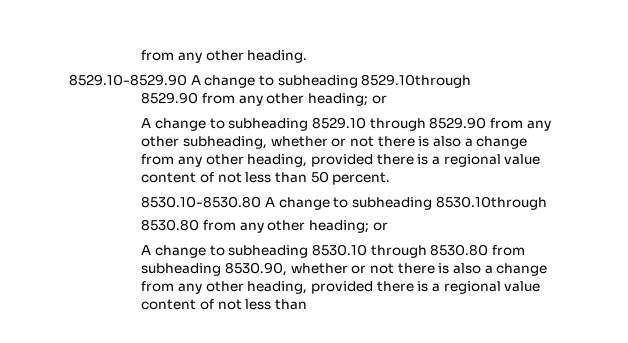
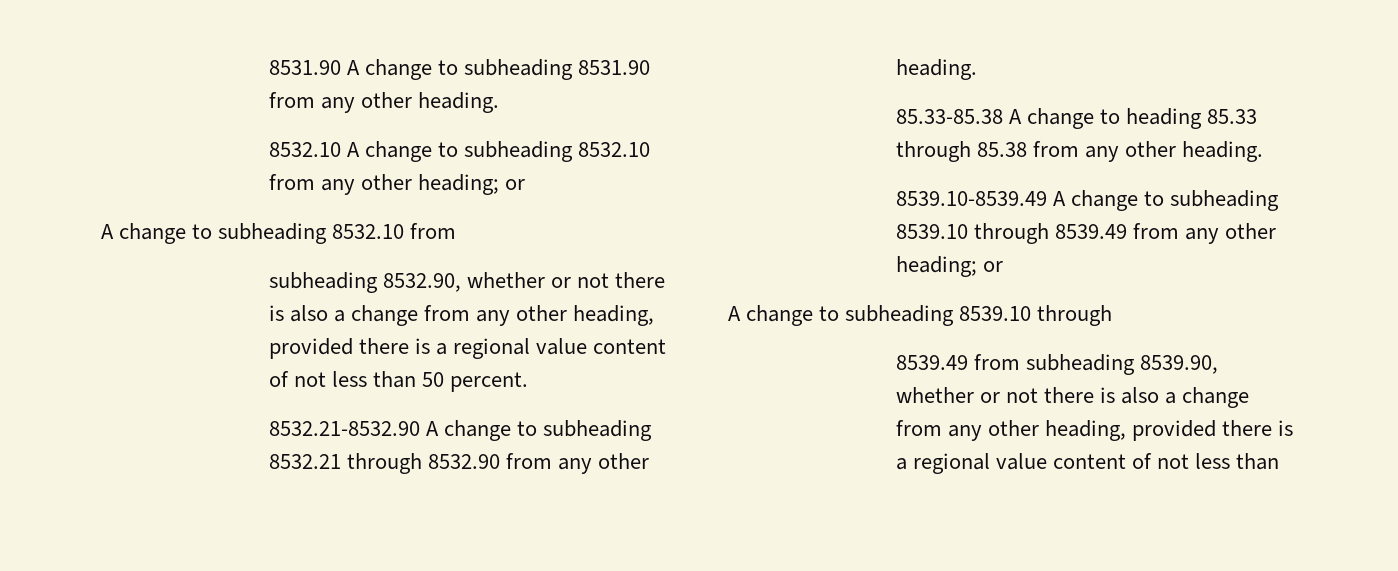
- from any other heading.
- 8529.10-8529.90 A change to subheading 8529.10through
- 8529.90 from any other heading; or
- A change to subheading 8529.10 through 8529.90 from any other subheading, whether or not there is also a change from any other heading, provided there is a regional value content of not less than 50 percent.
+ 8531.90 A change to subheading 8531.90 from any other heading.
+ 8532.10 A change to subheading 8532.10 from any other heading; or
+ A change to subheading 8532.10 from
+ subheading 8532.90, whether or not there is also a change from any other heading, provided there is a regional value content of not less than 50 percent.
- 8530.10-8530.80 A change to subheading 8530.10through
- 8530.80 from any other heading; or
- A change to subheading 8530.10 through 8530.80 from subheading 8530.90, whether or not there is also a change from any other heading, provided there is a regional value content of not less than
+ 8532.21-8532.90 A change to subheading 8532.21 through 8532.90 from any other heading.
+ 85.33-85.38 A change to heading 85.33 through 85.38 from any other heading.
+ 8539.10-8539.49 A change to subheading 8539.10 through 8539.49 from any other heading; or
+ A change to subheading 8539.10 through
+ 8539.49 from subheading 8539.90, whether or not there is also a change from any other heading, provided there is a regional value content of not less than

